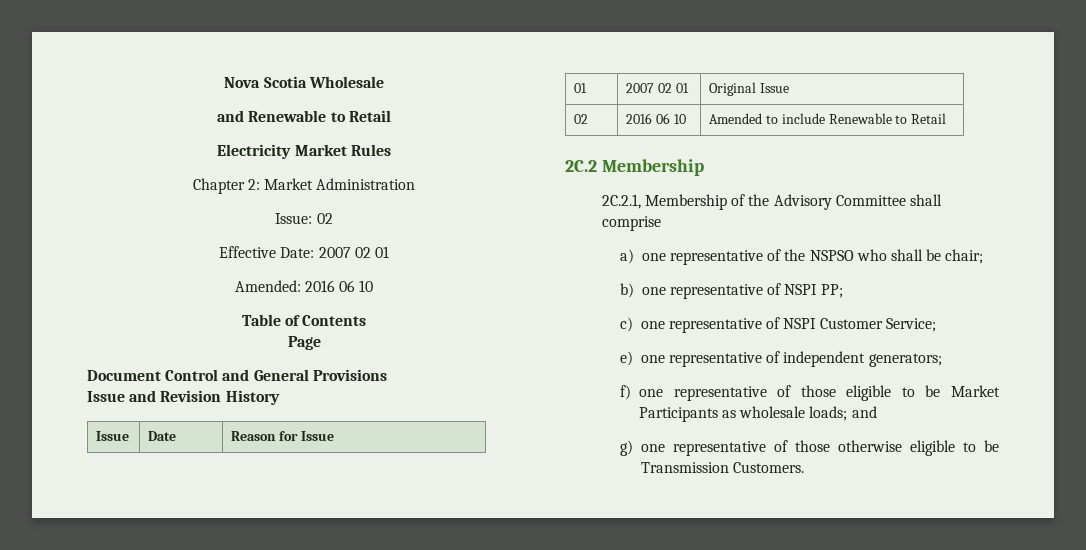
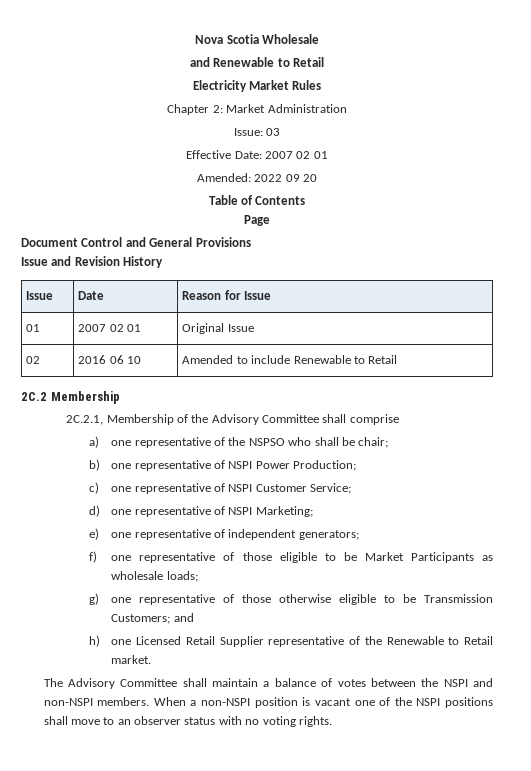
- Issue: 02
+ Issue: 03
- Amended: 2016 06 10
+ Amended: 2022 09 20
- b) one representative of NSPI PP;
+ b) one representative of NSPI Power Production;
+ d) one representative of NSPI Marketing;
- f) one representative of those eligible to be Market Participants as wholesale loads; and
+ f) one representative of those eligible to be Market Participants as wholesale loads;
- g) one representative of those otherwise eligible to be Transmission Customers.
+ g) one representative of those otherwise eligible to be Transmission Customers; and
+ h) one Licensed Retail Supplier representative of the Renewable to Retail market.
+ The Advisory Committee shall maintain a balance of votes between the NSPI and non-NSPI members. When a non-NSPI position is vacant one of the NSPI positions shall move to an observer status with no voting rights.

